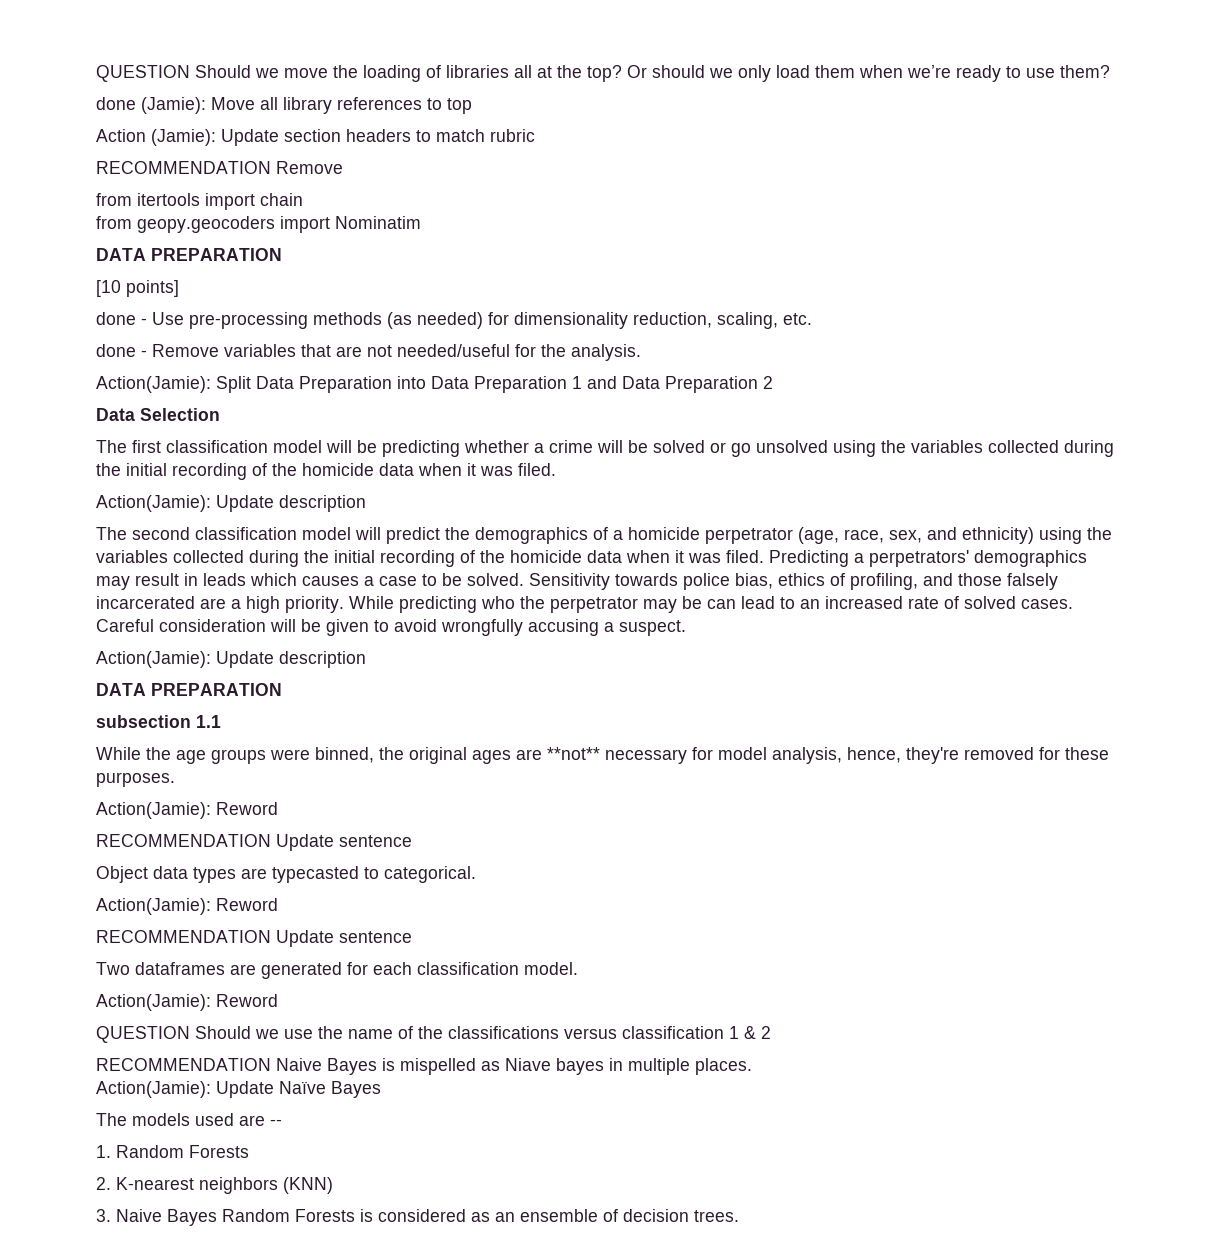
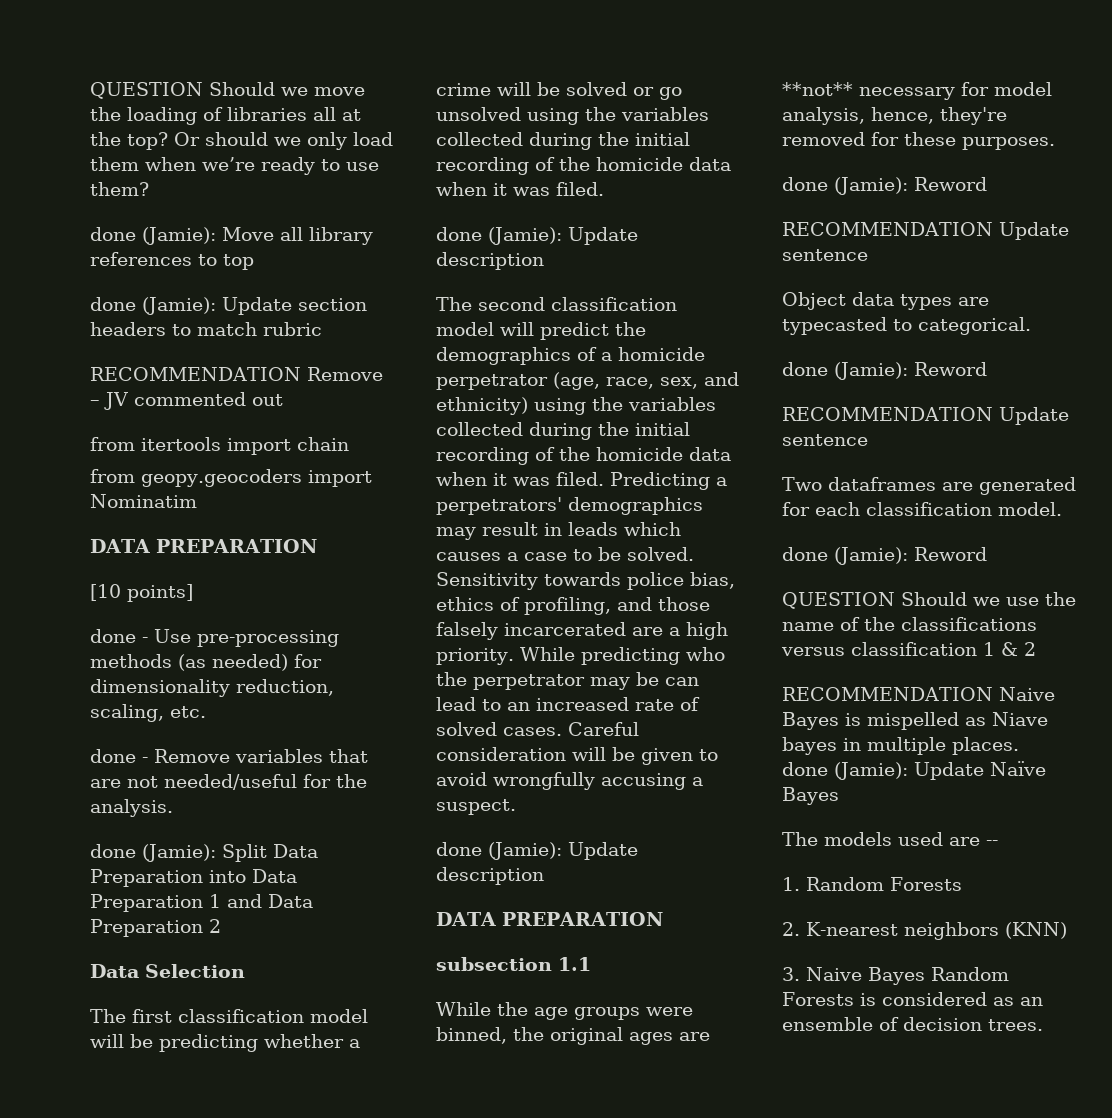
- Action (Jamie): Update section headers to match rubric
+ done (Jamie): Update section headers to match rubric
- RECOMMENDATION Remove
+ RECOMMENDATION Remove – JV commented out
- Action(Jamie): Split Data Preparation into Data Preparation 1 and Data Preparation 2
+ done (Jamie): Split Data Preparation into Data Preparation 1 and Data Preparation 2
  The first classification model will be predicting whether a crime will be solved or go unsolved using the variables collected during the initial recording of the homicide data when it was filed.
- Action(Jamie): Update description
+ done (Jamie): Update description
  Careful consideration will be given to avoid wrongfully accusing a suspect.
- Action(Jamie): Update description
+ done (Jamie): Update description
  While the age groups were binned, the original ages are **not** necessary for model analysis, hence, they're removed for these purposes.
- Action(Jamie): Reword
+ done (Jamie): Reword
  Object data types are typecasted to categorical.
- Action(Jamie): Reword
+ done (Jamie): Reword
  Two dataframes are generated for each classification model.
- Action(Jamie): Reword
+ done (Jamie): Reword
- Action(Jamie): Update Naïve Bayes
+ done (Jamie): Update Naïve Bayes

